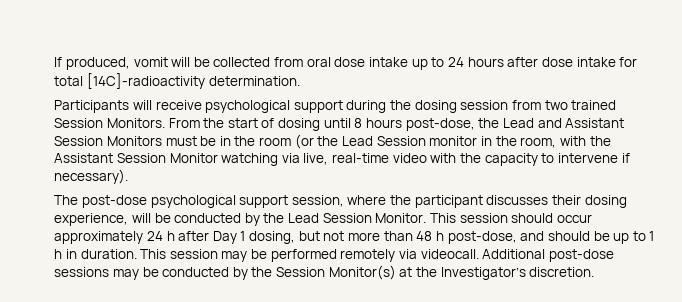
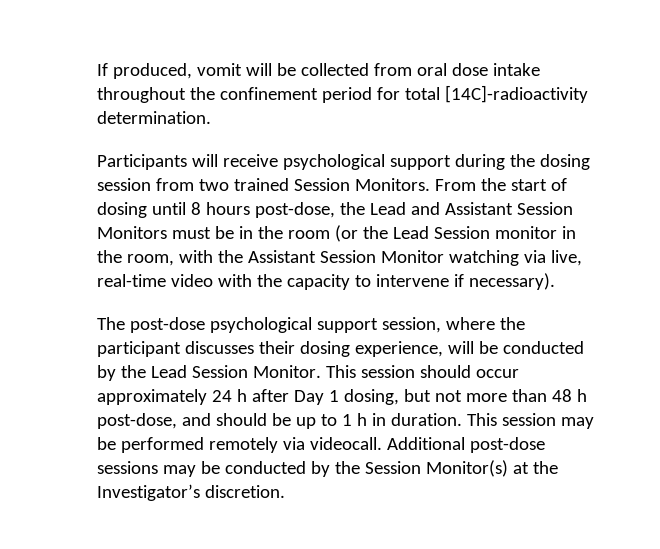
- If produced, vomit will be collected from oral dose intake up to 24 hours after dose intake for total [14C]-radioactivity determination.
+ If produced, vomit will be collected from oral dose intake throughout the confinement period for total [14C]-radioactivity determination.

